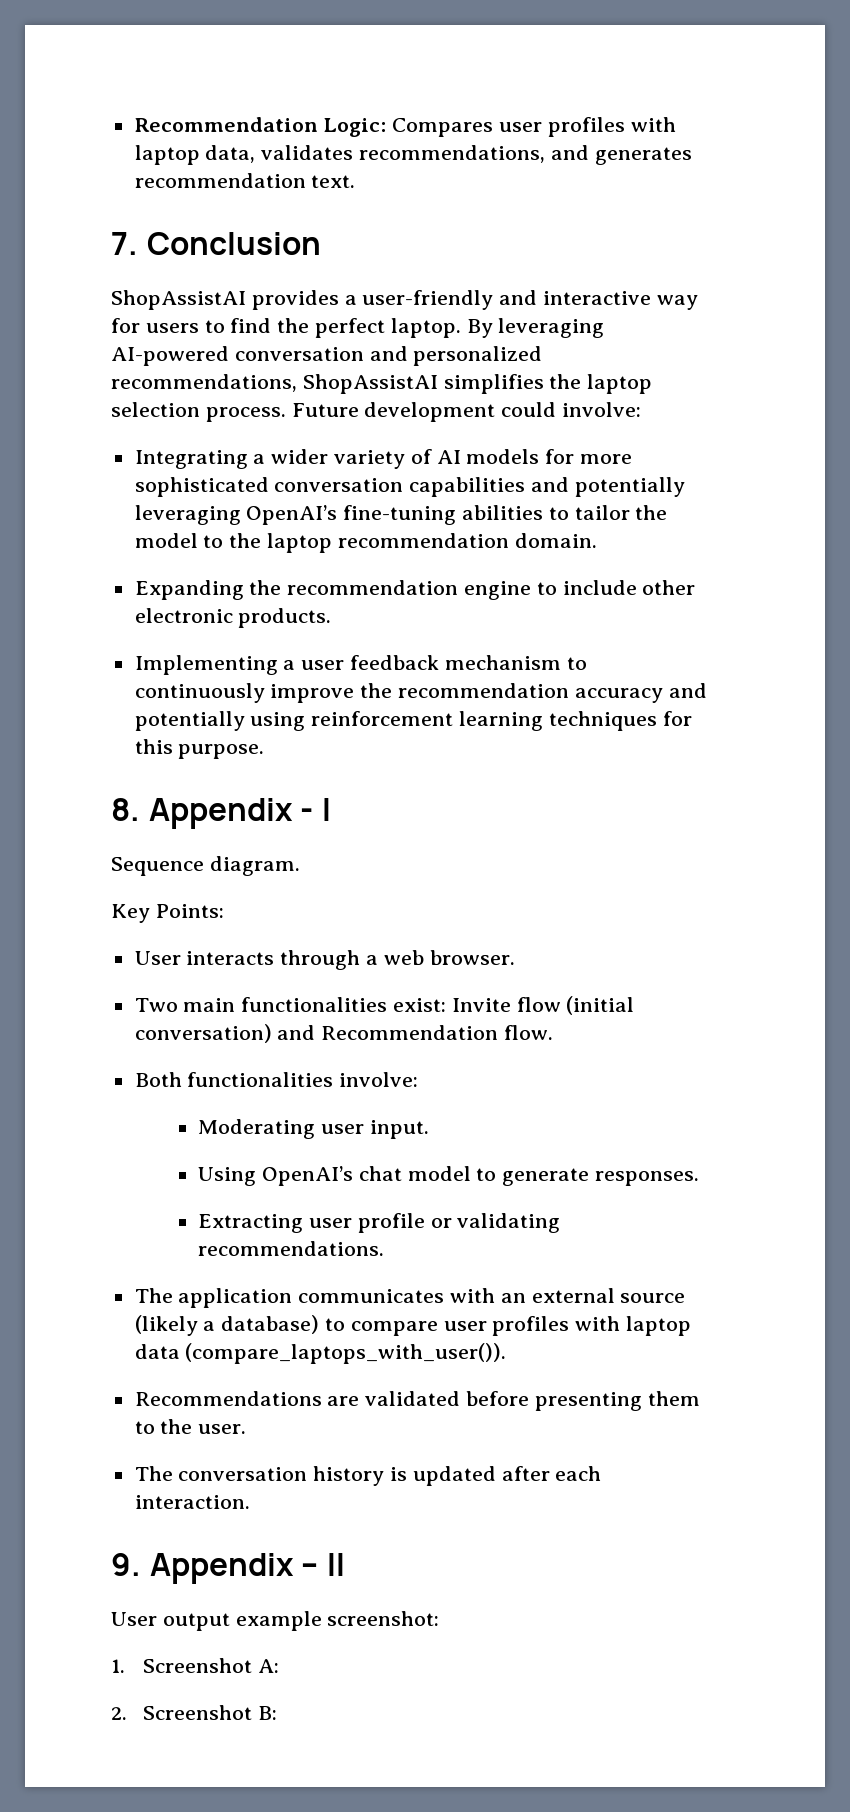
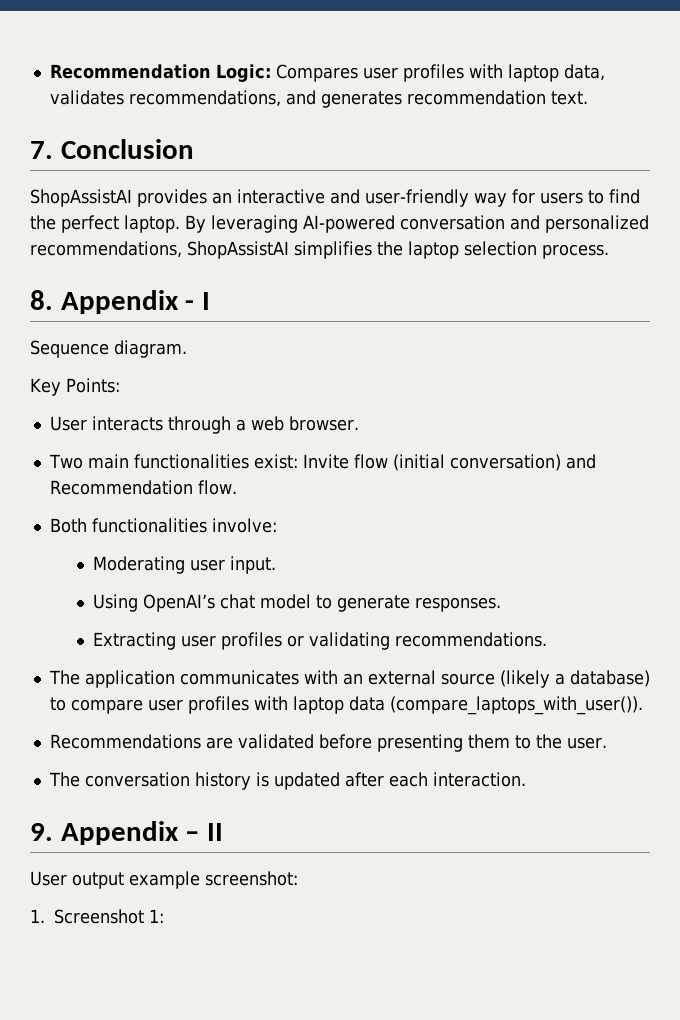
- ShopAssistAI provides a user-friendly and interactive way for users to find the perfect laptop.
+ ShopAssistAI provides an interactive and user-friendly way for users to find the perfect laptop.
- Future development could involve:
- Integrating a wider variety of AI models for more sophisticated conversation capabilities and potentially leveraging OpenAI’s fine-tuning abilities to tailor the model to the laptop recommendation domain.
- Expanding the recommendation engine to include other electronic products.
- Implementing a user feedback mechanism to continuously improve the recommendation accuracy and potentially using reinforcement learning techniques for this purpose.
- Extracting user profile or validating recommendations.
+ Extracting user profiles or validating recommendations.
- 1. Screenshot A:
- 2. Screenshot B:
+ 1. Screenshot 1:

